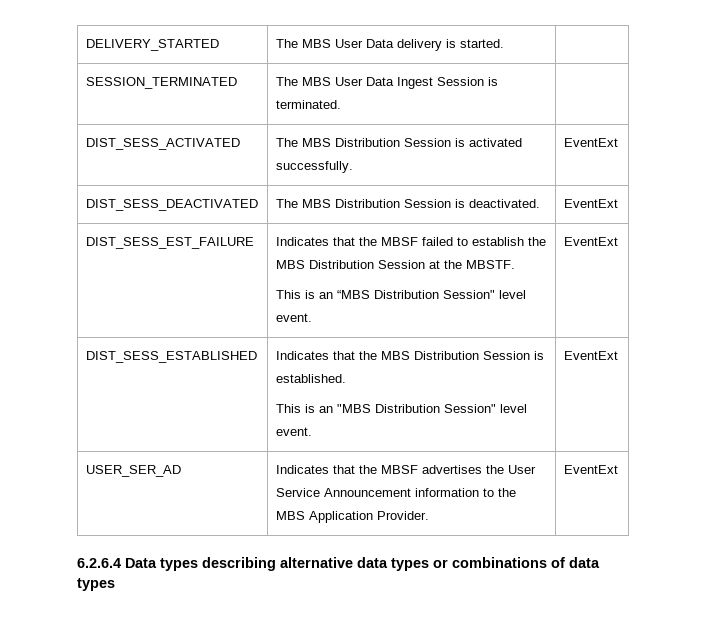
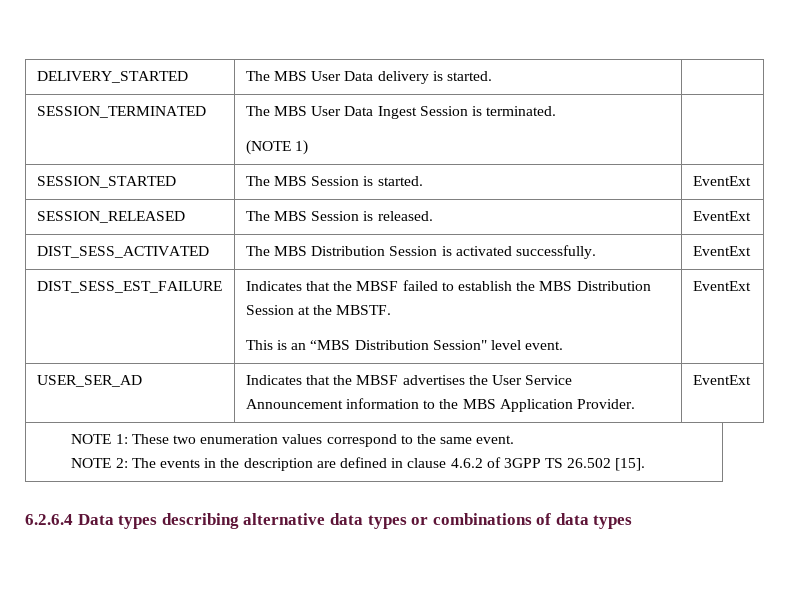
- SESSION_TERMINATED | The MBS User Data Ingest Session is terminated. |
+ SESSION_TERMINATED | The MBS User Data Ingest Session is terminated.
+ (NOTE 1) |
+ SESSION_STARTED | The MBS Session is started. | EventExt
+ SESSION_RELEASED | The MBS Session is released. | EventExt
- DIST_SESS_DEACTIVATED | The MBS Distribution Session is deactivated. | EventExt
- DIST_SESS_ESTABLISHED | Indicates that the MBS Distribution Session is established.
- This is an "MBS Distribution Session" level event. | EventExt
+ NOTE 1: These two enumeration values correspond to the same event.
+ NOTE 2: The events in the description are defined in clause 4.6.2 of 3GPP TS 26.502 [15].

